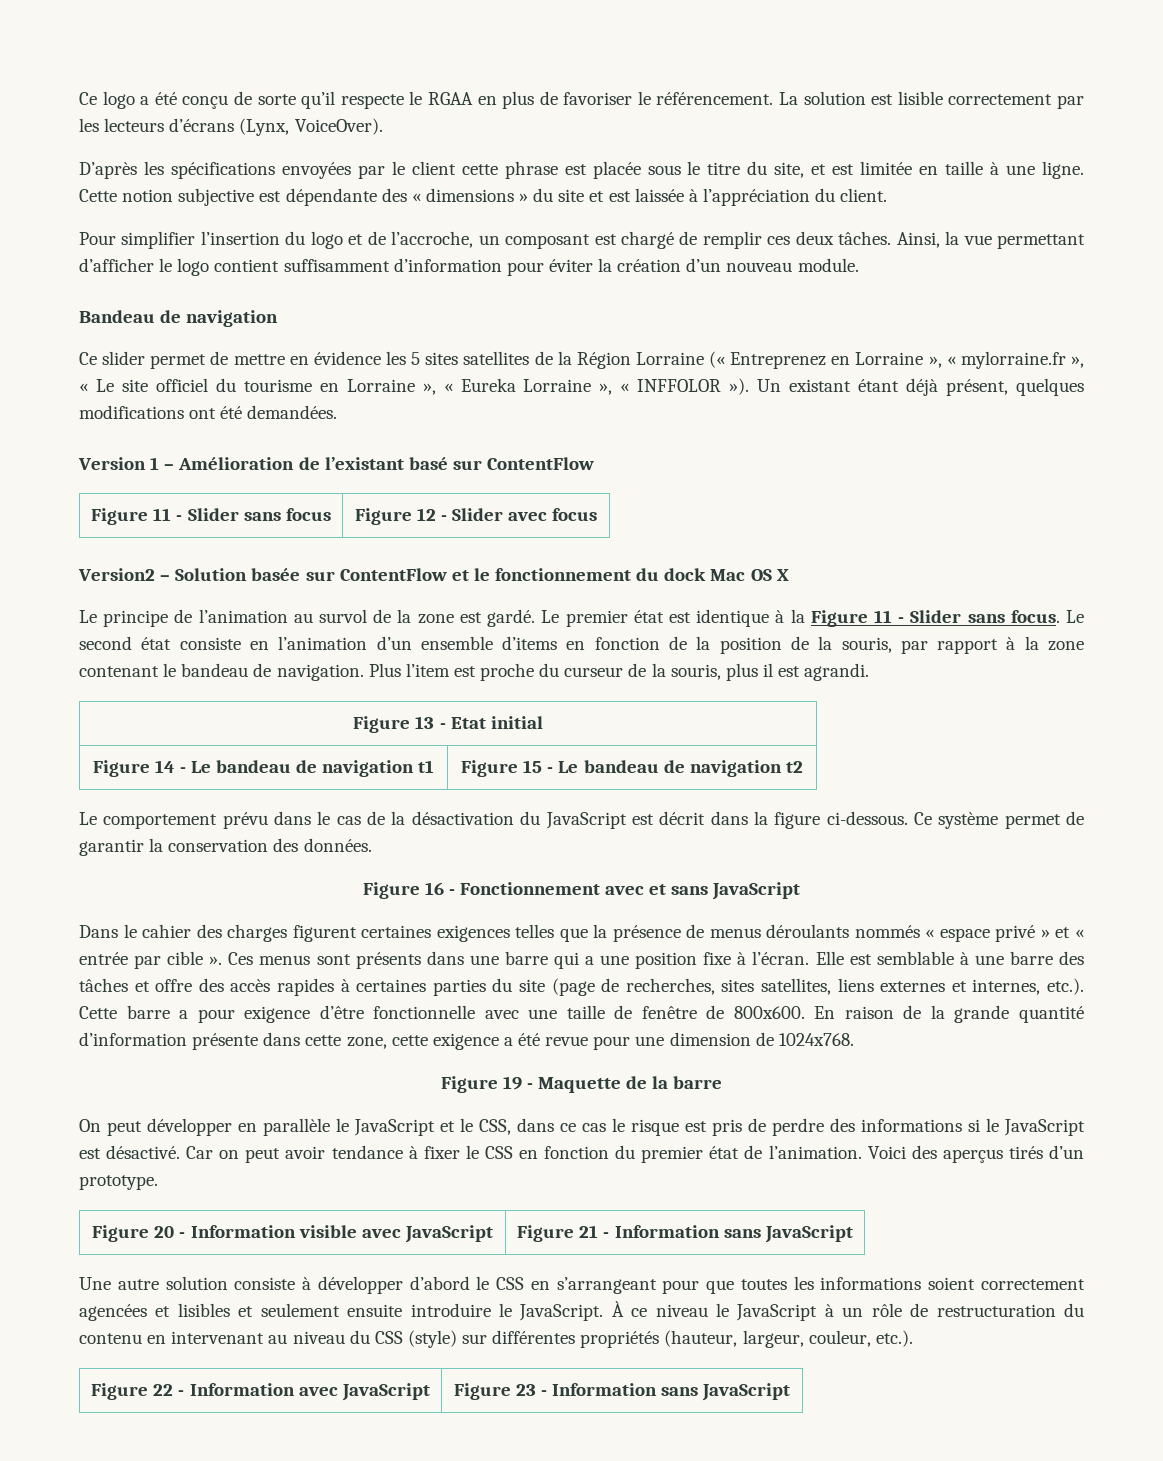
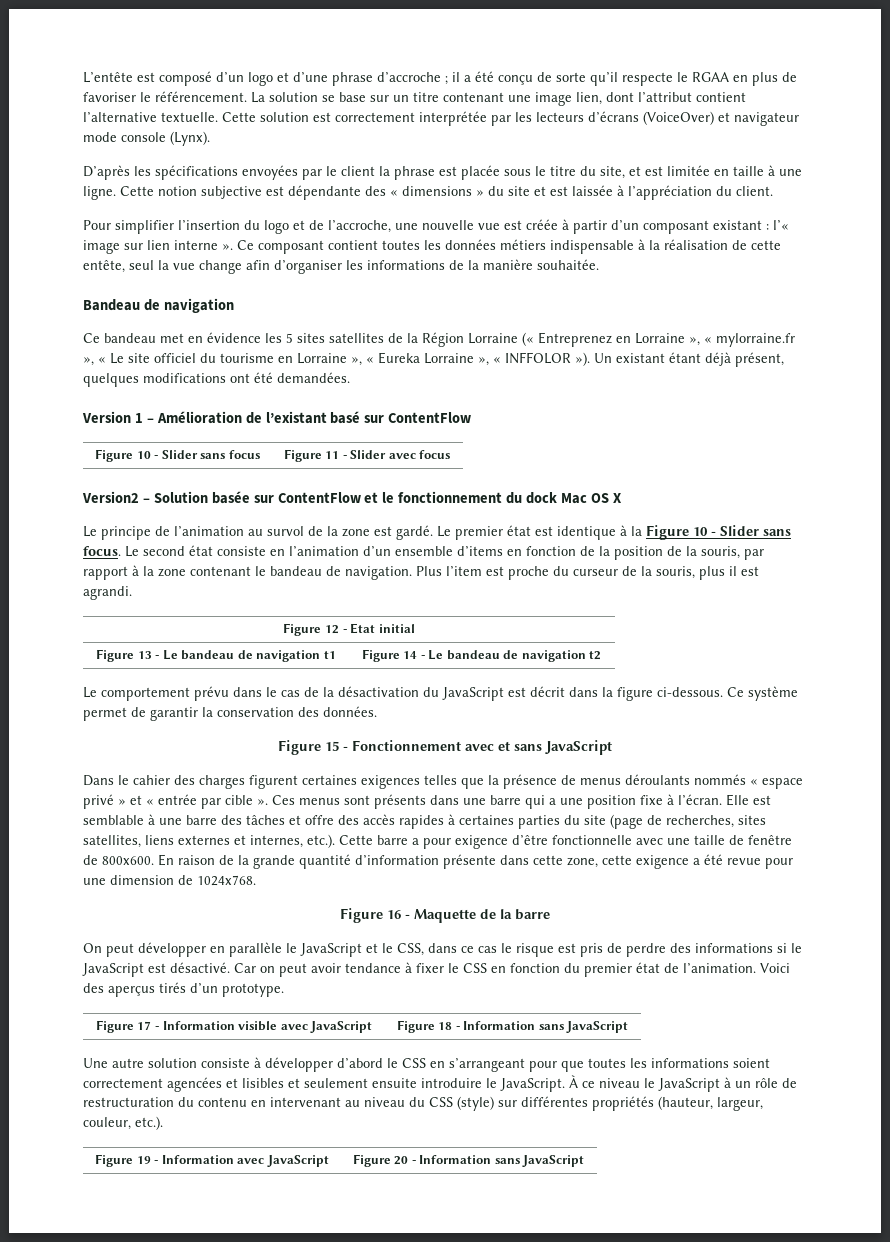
- Ce logo a été conçu de sorte qu’il respecte le RGAA en plus de favoriser le référencement.
+ L’entête est composé d’un logo et d’une phrase d’accroche ; il a été conçu de sorte qu’il respecte le RGAA en plus de favoriser le référencement.
- La solution est lisible correctement par les lecteurs d’écrans (Lynx, VoiceOver).
+ La solution se base sur un titre contenant une image lien, dont l’attribut contient l’alternative textuelle. Cette solution est correctement interprétée par les lecteurs d’écrans (VoiceOver) et navigateur mode console (Lynx).
- D’après les spécifications envoyées par le client cette phrase est placée sous le titre du site, et est limitée en taille à une ligne.
+ D’après les spécifications envoyées par le client la phrase est placée sous le titre du site, et est limitée en taille à une ligne.
- Pour simplifier l’insertion du logo et de l’accroche, un composant est chargé de remplir ces deux tâches. Ainsi, la vue permettant d’afficher le logo contient suffisamment d’information pour éviter la création d’un nouveau module.
+ Pour simplifier l’insertion du logo et de l’accroche, une nouvelle vue est créée à partir d’un composant existant : l’« image sur lien interne ». Ce composant contient toutes les données métiers indispensable à la réalisation de cette entête, seul la vue change afin d’organiser les informations de la manière souhaitée.
- Ce slider permet de mettre en évidence les 5 sites satellites de la Région Lorraine (« Entreprenez en Lorraine », « mylorraine.fr », « Le site officiel du tourisme en Lorraine », « Eureka Lorraine », « INFFOLOR »).
+ Ce bandeau met en évidence les 5 sites satellites de la Région Lorraine (« Entreprenez en Lorraine », « mylorraine.fr », « Le site officiel du tourisme en Lorraine », « Eureka Lorraine », « INFFOLOR »).
- Figure 11 - Slider sans focus | Figure 12 - Slider avec focus
+ Figure 10 - Slider sans focus | Figure 11 - Slider avec focus
- Le premier état est identique à la Figure 11 - Slider sans focus.
+ Le premier état est identique à la Figure 10 - Slider sans focus.
- Figure 13 - Etat initial
+ Figure 12 - Etat initial
- Figure 14 - Le bandeau de navigation t1 | Figure 15 - Le bandeau de navigation t2
+ Figure 13 - Le bandeau de navigation t1 | Figure 14 - Le bandeau de navigation t2
- Figure 16 - Fonctionnement avec et sans JavaScript
+ Figure 15 - Fonctionnement avec et sans JavaScript
- Figure 19 - Maquette de la barre
+ Figure 16 - Maquette de la barre
- Figure 20 - Information visible avec JavaScript | Figure 21 - Information sans JavaScript
+ Figure 17 - Information visible avec JavaScript | Figure 18 - Information sans JavaScript
- Figure 22 - Information avec JavaScript | Figure 23 - Information sans JavaScript
+ Figure 19 - Information avec JavaScript | Figure 20 - Information sans JavaScript

